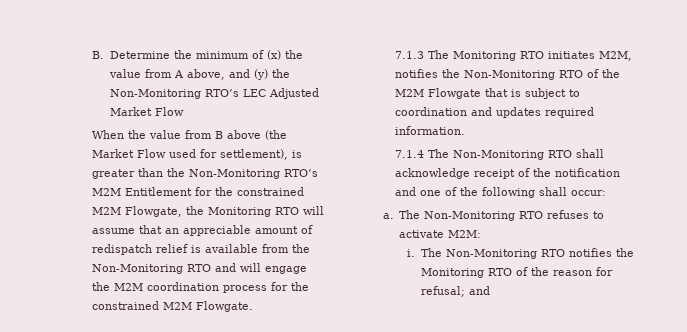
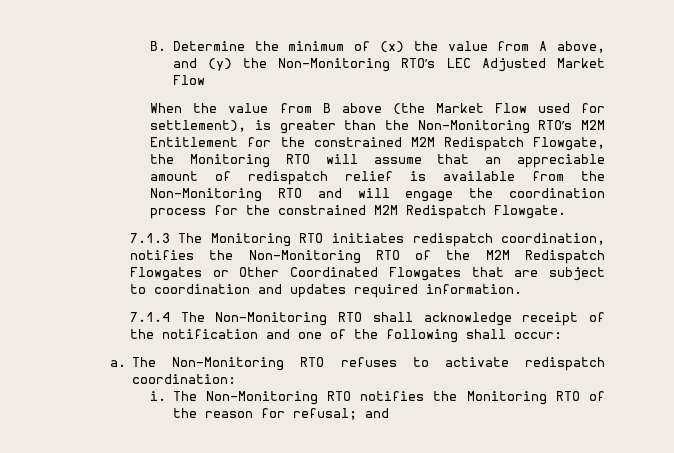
- When the value from B above (the Market Flow used for settlement), is greater than the Non-Monitoring RTO’s M2M Entitlement for the constrained M2M Flowgate, the Monitoring RTO will assume that an appreciable amount of redispatch relief is available from the Non-Monitoring RTO and will engage the M2M coordination process for the constrained M2M Flowgate.
+ When the value from B above (the Market Flow used for settlement), is greater than the Non-Monitoring RTO’s M2M Entitlement for the constrained M2M Redispatch Flowgate, the Monitoring RTO will assume that an appreciable amount of redispatch relief is available from the Non-Monitoring RTO and will engage the coordination process for the constrained M2M Redispatch Flowgate.
- 7.1.3 The Monitoring RTO initiates M2M, notifies the Non-Monitoring RTO of the M2M Flowgate that is subject to coordination and updates required information.
+ 7.1.3 The Monitoring RTO initiates redispatch coordination, notifies the Non-Monitoring RTO of the M2M Redispatch Flowgates or Other Coordinated Flowgates that are subject to coordination and updates required information.
- The Non-Monitoring RTO refuses to activate M2M:
+ The Non-Monitoring RTO refuses to activate redispatch coordination:

